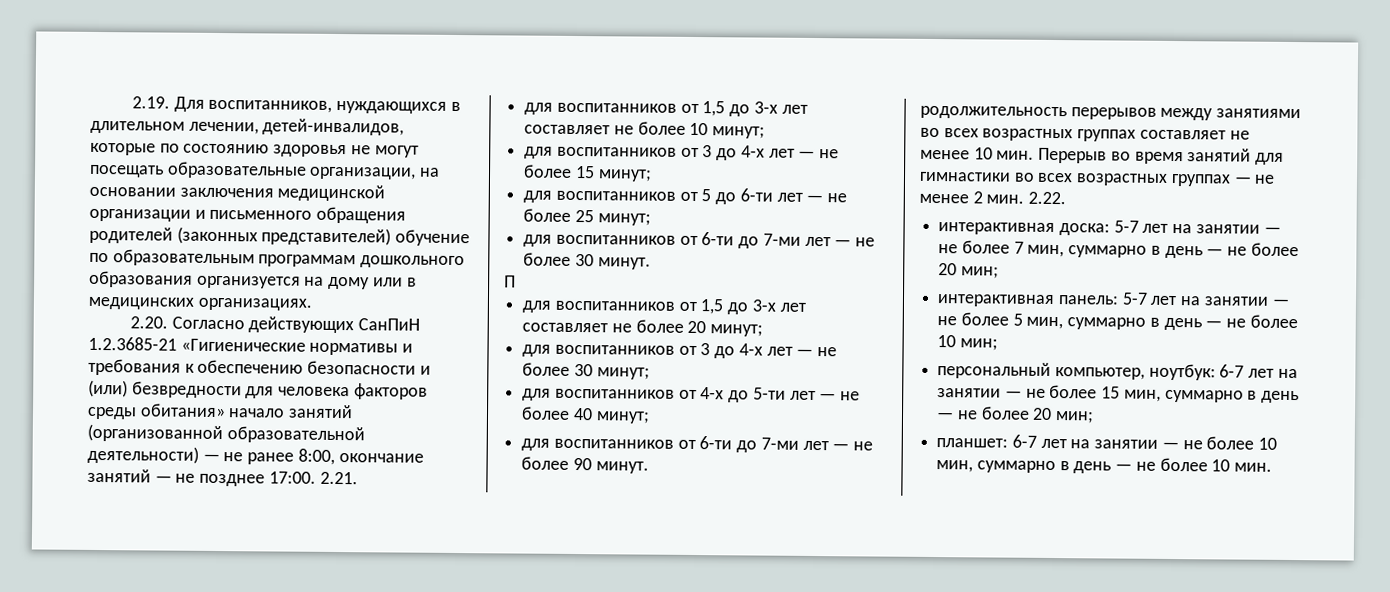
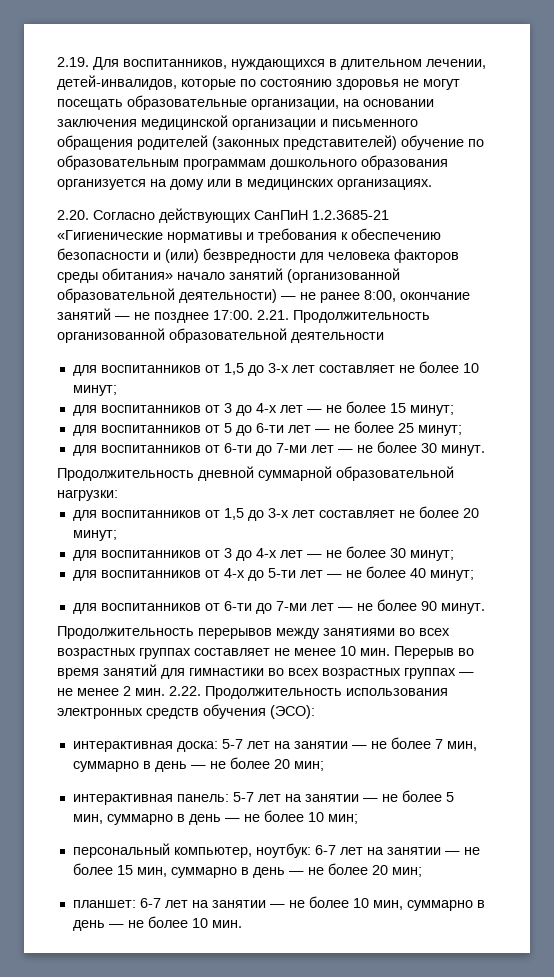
- 2.21.
+ 2.21. Продолжительность организованной образовательной деятельности
- П
+ Продолжительность дневной суммарной образовательной нагрузки:
- родолжительность перерывов между занятиями во всех возрастных группах составляет не менее 10 мин.
+ Продолжительность перерывов между занятиями во всех возрастных группах составляет не менее 10 мин.
- 2.22.
+ 2.22. Продолжительность использования электронных средств обучения (ЭСО):

